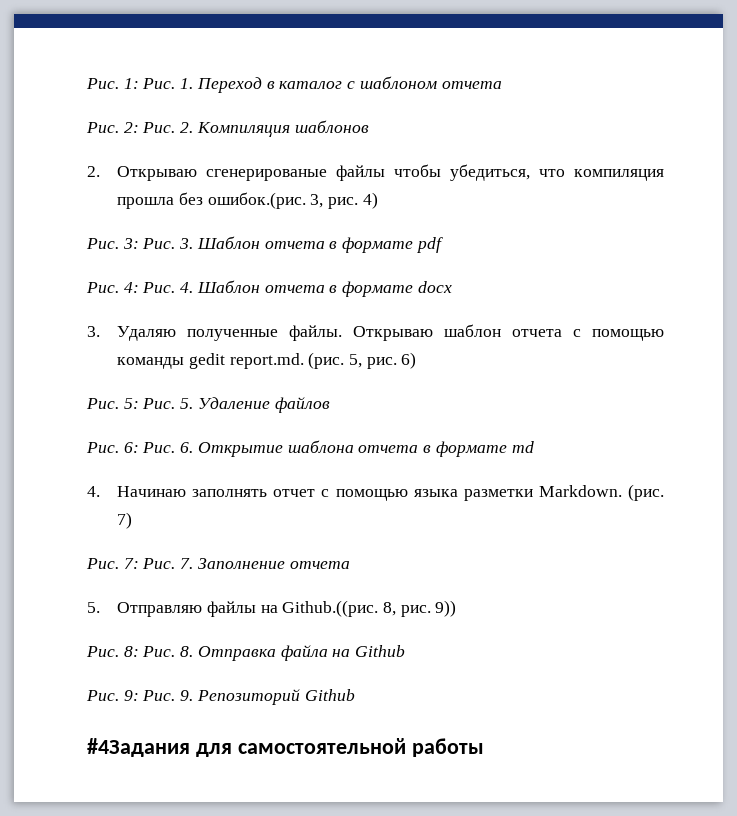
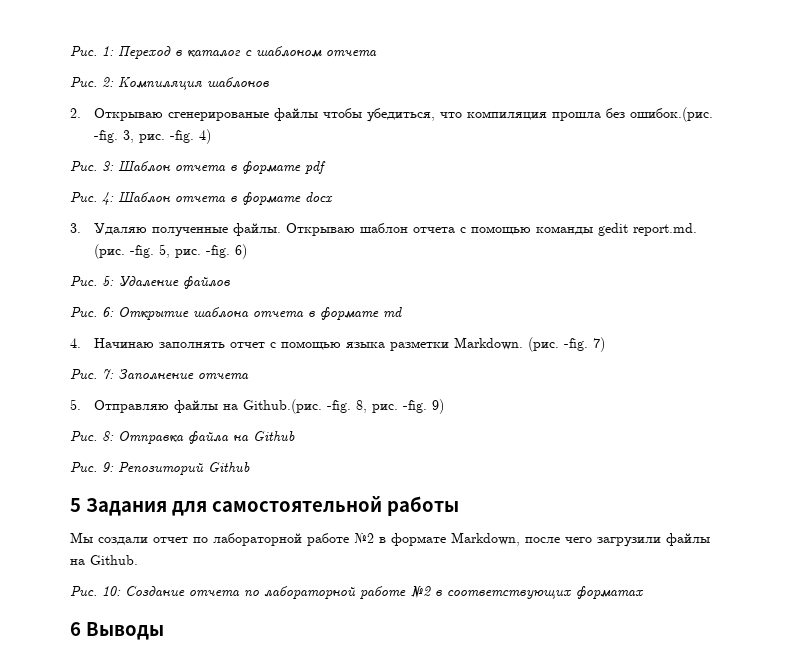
- Рис. 1: Рис. 1. Переход в каталог с шаблоном отчета
+ Рис. 1: Переход в каталог с шаблоном отчета
- Рис. 2: Рис. 2. Компиляция шаблонов
+ Рис. 2: Компиляция шаблонов
- 2. Открываю сгенерированые файлы чтобы убедиться, что компиляция прошла без ошибок.(рис. 3, рис.
+ 2. Открываю сгенерированые файлы чтобы убедиться, что компиляция прошла без ошибок.(рис. -fig. 3, рис. -fig.
- Рис. 3: Рис. 3. Шаблон отчета в формате pdf
+ Рис. 3: Шаблон отчета в формате pdf
- Рис. 4: Рис. 4. Шаблон отчета в формате docx
+ Рис. 4: Шаблон отчета в формате docx
- Открываю шаблон отчета с помощью команды gedit report.md. (рис.
+ Открываю шаблон отчета с помощью команды gedit report.md. (рис. -fig.
- 5, рис.
+ 5, рис. -fig.
- Рис. 5: Рис. 5. Удаление файлов
+ Рис. 5: Удаление файлов
- Рис. 6: Рис. 6. Открытие шаблона отчета в формате md
+ Рис. 6: Открытие шаблона отчета в формате md
- 4. Начинаю заполнять отчет с помощью языка разметки Markdown. (рис.
+ 4. Начинаю заполнять отчет с помощью языка разметки Markdown. (рис. -fig.
- Рис. 7: Рис. 7. Заполнение отчета
+ Рис. 7: Заполнение отчета
- 5. Отправляю файлы на Github.((рис. 8, рис. 9))
+ 5. Отправляю файлы на Github.(рис. -fig. 8, рис. -fig. 9)
- Рис. 8: Рис. 8. Отправка файла на Github
+ Рис. 8: Отправка файла на Github
- Рис. 9: Рис. 9. Репозиторий Github
+ Рис. 9: Репозиторий Github
- #4Задания для самостоятельной работы
+ 5 Задания для самостоятельной работы
+ Мы создали отчет по лабораторной работе №2 в формате Markdown, после чего загрузили файлы на Github.
+ Рис. 10: Создание отчета по лабораторной работе №2 в соответствующих форматах
+ 6 Выводы

